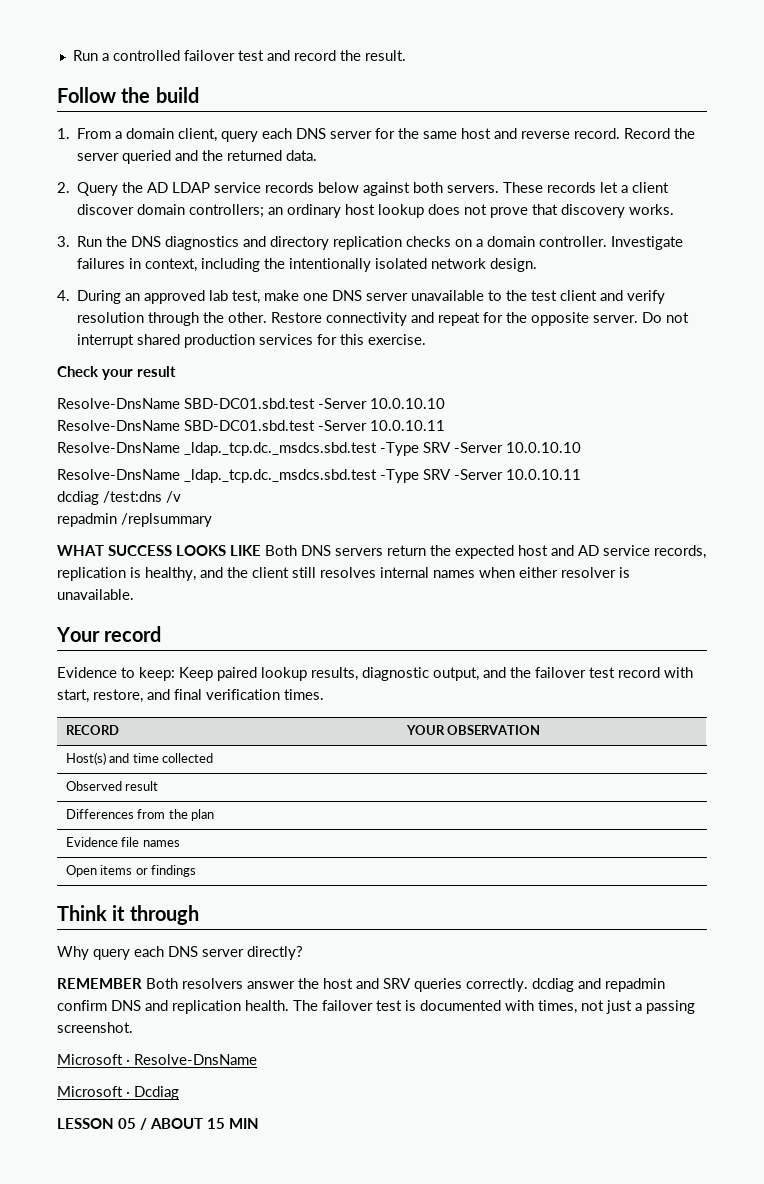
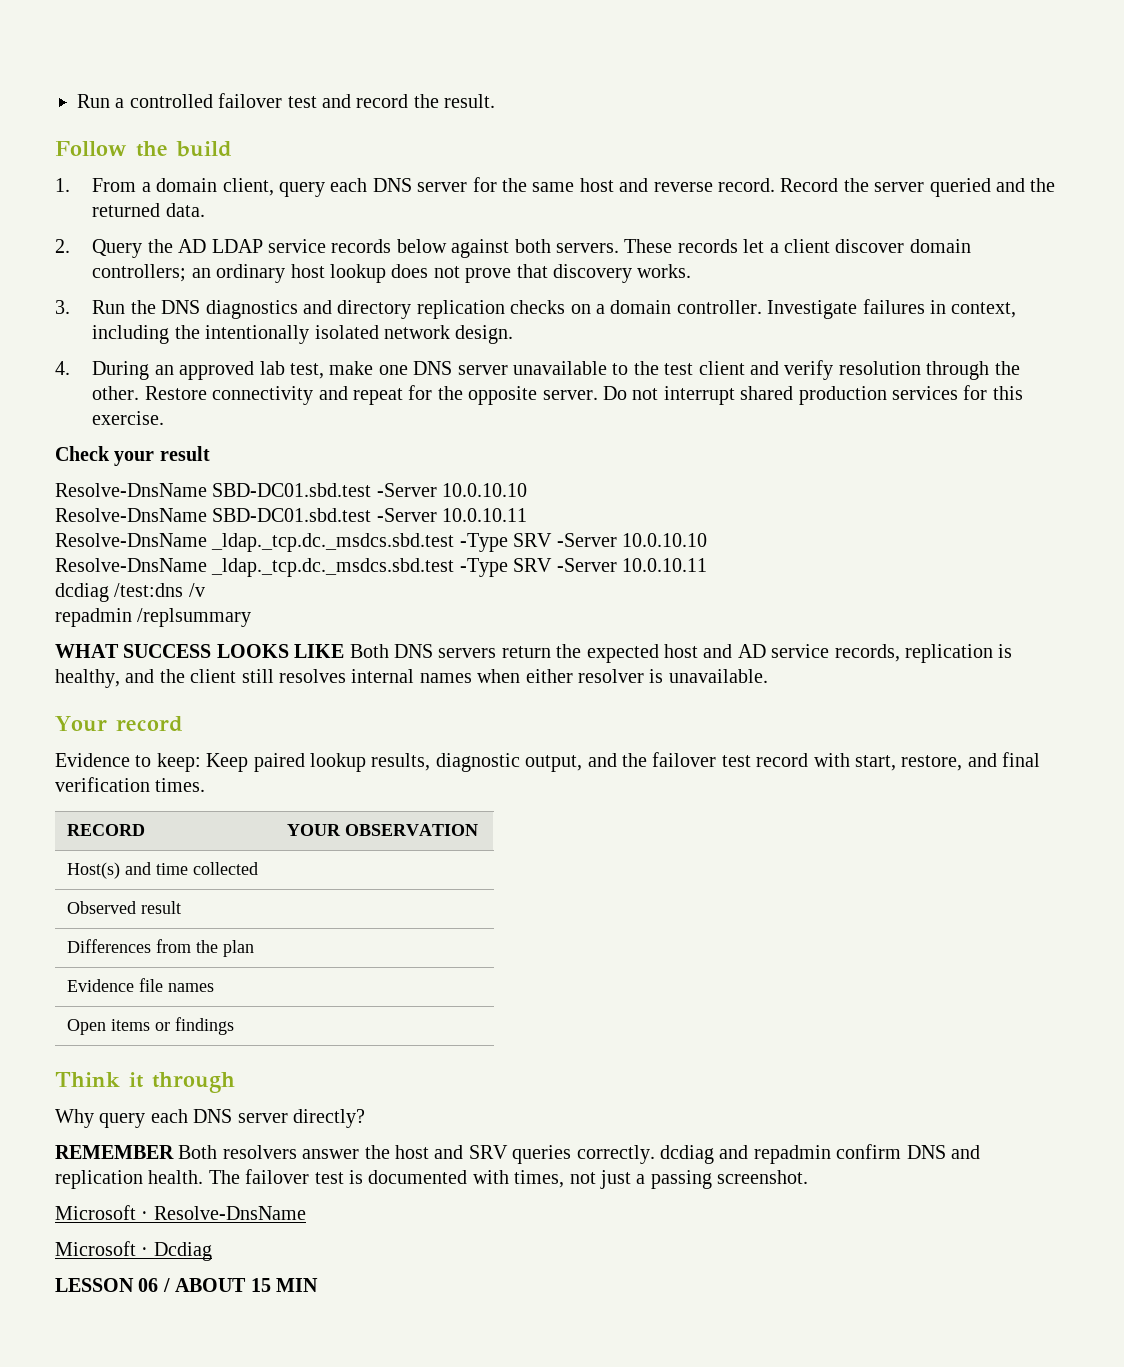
- LESSON 05 / ABOUT 15 MIN
+ LESSON 06 / ABOUT 15 MIN

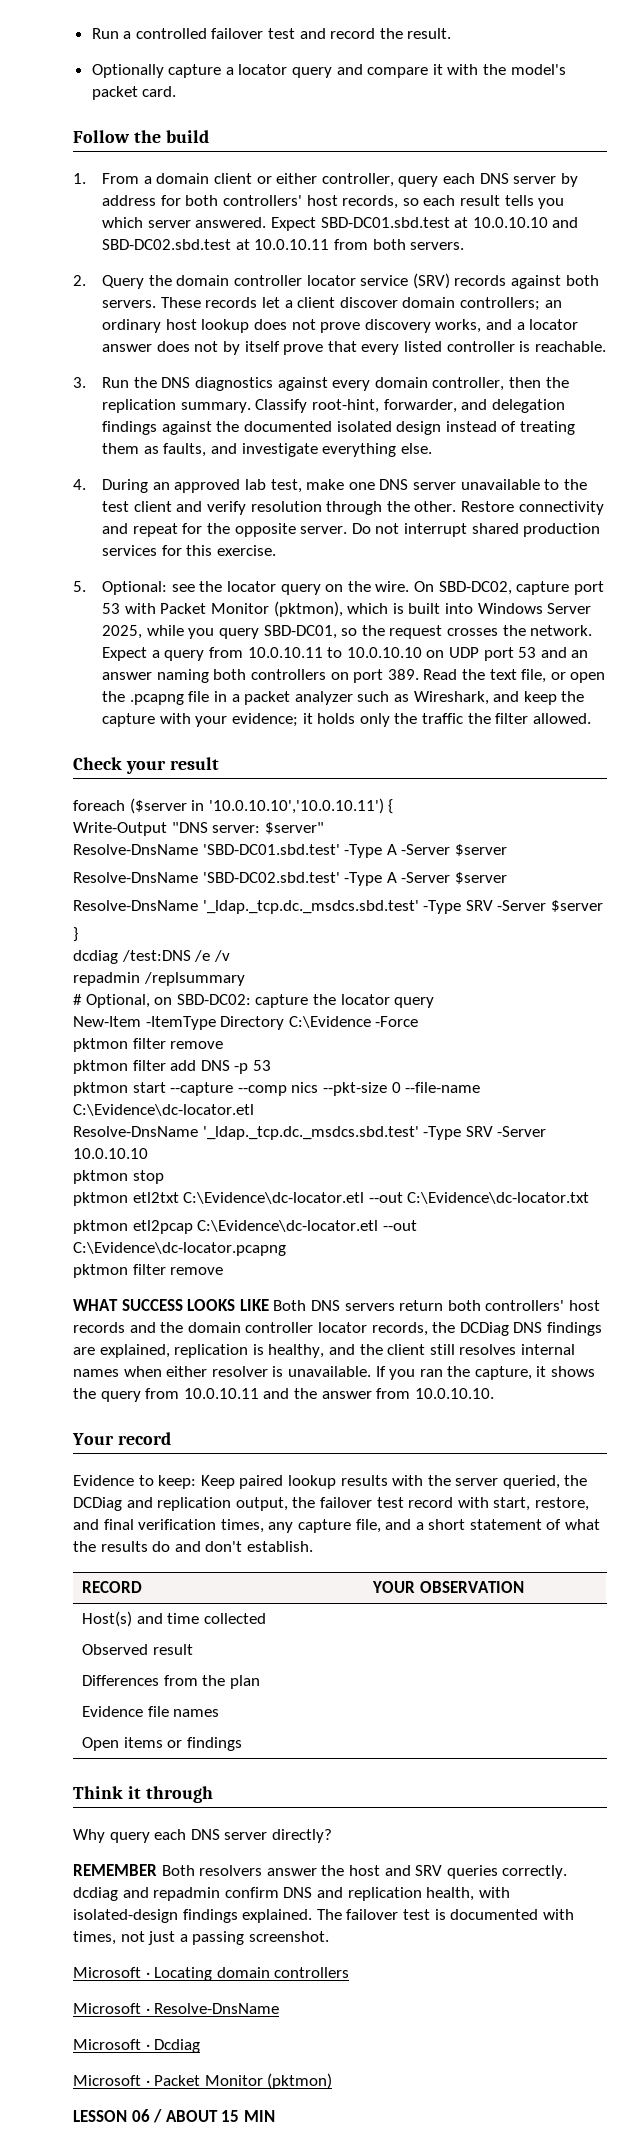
+ Optionally capture a locator query and compare it with the model's packet card.
- 1. From a domain client, query each DNS server for the same host and reverse record. Record the server queried and the returned data.
- 2. Query the AD LDAP service records below against both servers.
+ 1. From a domain client or either controller, query each DNS server by address for both controllers' host records, so each result tells you which server answered. Expect SBD-DC01.sbd.test at 10.0.10.10 and SBD-DC02.sbd.test at 10.0.10.11 from both servers.
+ 2. Query the domain controller locator service (SRV) records against both servers.
- These records let a client discover domain controllers; an ordinary host lookup does not prove that discovery works.
+ These records let a client discover domain controllers; an ordinary host lookup does not prove discovery works, and a locator answer does not by itself prove that every listed controller is reachable.
- 3. Run the DNS diagnostics and directory replication checks on a domain controller. Investigate failures in context, including the intentionally isolated network design.
+ 3. Run the DNS diagnostics against every domain controller, then the replication summary. Classify root-hint, forwarder, and delegation findings against the documented isolated design instead of treating them as faults, and investigate everything else.
+ 5. Optional: see the locator query on the wire. On SBD-DC02, capture port 53 with Packet Monitor (pktmon), which is built into Windows Server 2025, while you query SBD-DC01, so the request crosses the network. Expect a query from 10.0.10.11 to 10.0.10.10 on UDP port 53 and an answer naming both controllers on port 389. Read the text file, or open the .pcapng file in a packet analyzer such as Wireshark, and keep the capture with your evidence; it holds only the traffic the filter allowed.
  Check your result
- Resolve-DnsName SBD-DC01.sbd.test -Server 10.0.10.10
- Resolve-DnsName SBD-DC01.sbd.test -Server 10.0.10.11
- Resolve-DnsName _ldap._tcp.dc._msdcs.sbd.test -Type SRV -Server 10.0.10.10
- Resolve-DnsName _ldap._tcp.dc._msdcs.sbd.test -Type SRV -Server 10.0.10.11
- dcdiag /test:dns /v
+ foreach ($server in '10.0.10.10','10.0.10.11') {
+ Write-Output "DNS server: $server"
+ Resolve-DnsName 'SBD-DC01.sbd.test' -Type A -Server $server
+ Resolve-DnsName 'SBD-DC02.sbd.test' -Type A -Server $server
+ Resolve-DnsName '_ldap._tcp.dc._msdcs.sbd.test' -Type SRV -Server $server
+ }
+ dcdiag /test:DNS /e /v
  repadmin /replsummary
+ # Optional, on SBD-DC02: capture the locator query
+ New-Item -ItemType Directory C:\Evidence -Force
+ pktmon filter remove
+ pktmon filter add DNS -p 53
+ pktmon start --capture --comp nics --pkt-size 0 --file-name C:\Evidence\dc-locator.etl
+ Resolve-DnsName '_ldap._tcp.dc._msdcs.sbd.test' -Type SRV -Server 10.0.10.10
+ pktmon stop
+ pktmon etl2txt C:\Evidence\dc-locator.etl --out C:\Evidence\dc-locator.txt
+ pktmon etl2pcap C:\Evidence\dc-locator.etl --out C:\Evidence\dc-locator.pcapng
+ pktmon filter remove
- WHAT SUCCESS LOOKS LIKE Both DNS servers return the expected host and AD service records, replication is healthy, and the client still resolves internal names when either resolver is unavailable.
+ WHAT SUCCESS LOOKS LIKE Both DNS servers return both controllers' host records and the domain controller locator records, the DCDiag DNS findings are explained, replication is healthy, and the client still resolves internal names when either resolver is unavailable. If you ran the capture, it shows the query from 10.0.10.11 and the answer from 10.0.10.10.
- Evidence to keep: Keep paired lookup results, diagnostic output, and the failover test record with start, restore, and final verification times.
+ Evidence to keep: Keep paired lookup results with the server queried, the DCDiag and replication output, the failover test record with start, restore, and final verification times, any capture file, and a short statement of what the results do and don't establish.
- REMEMBER Both resolvers answer the host and SRV queries correctly. dcdiag and repadmin confirm DNS and replication health.
+ REMEMBER Both resolvers answer the host and SRV queries correctly. dcdiag and repadmin confirm DNS and replication health, with isolated-design findings explained.
+ Microsoft · Locating domain controllers
+ Microsoft · Packet Monitor (pktmon)

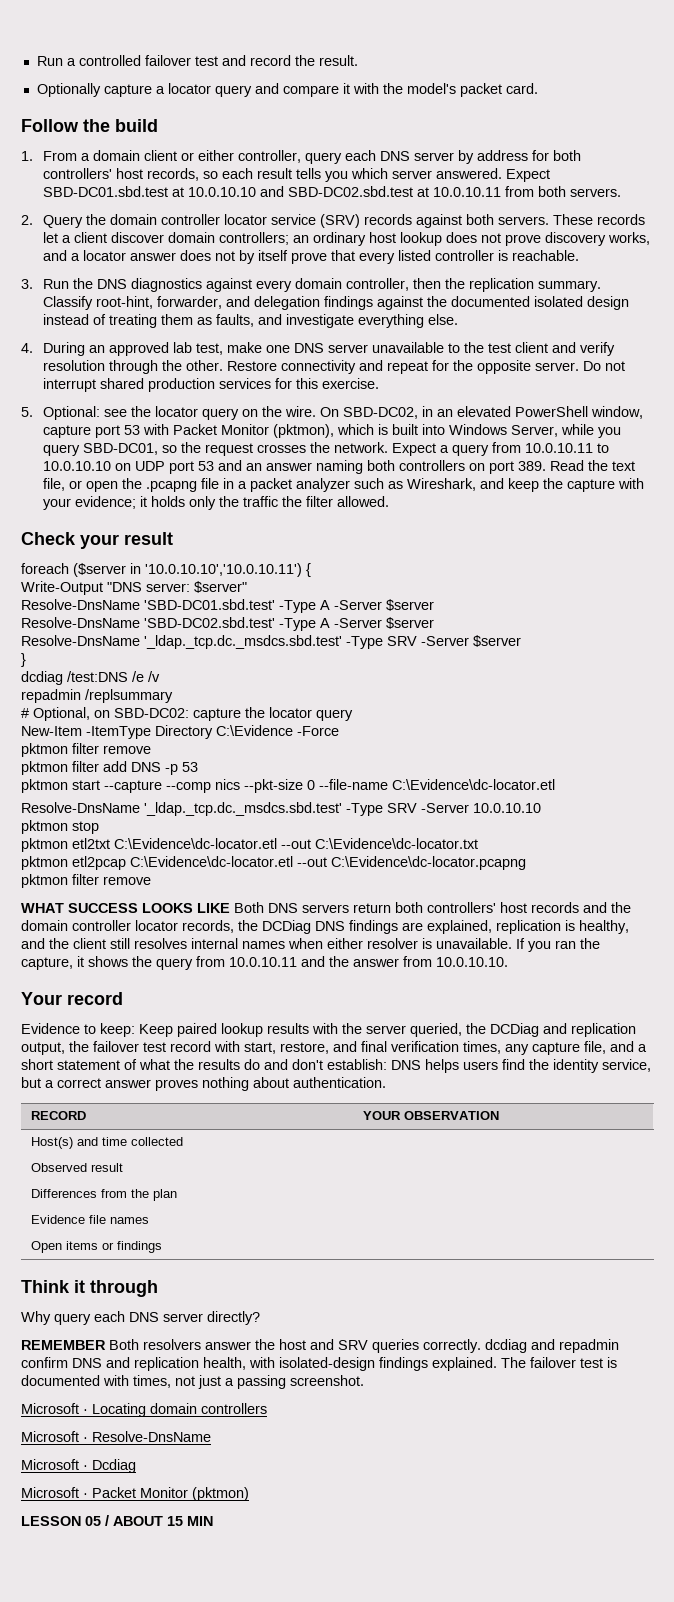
- On SBD-DC02, capture port 53 with Packet Monitor (pktmon), which is built into Windows Server 2025, while you query SBD-DC01, so the request crosses the network.
+ On SBD-DC02, in an elevated PowerShell window, capture port 53 with Packet Monitor (pktmon), which is built into Windows Server, while you query SBD-DC01, so the request crosses the network.
- Evidence to keep: Keep paired lookup results with the server queried, the DCDiag and replication output, the failover test record with start, restore, and final verification times, any capture file, and a short statement of what the results do and don't establish.
+ Evidence to keep: Keep paired lookup results with the server queried, the DCDiag and replication output, the failover test record with start, restore, and final verification times, any capture file, and a short statement of what the results do and don't establish: DNS helps users find the identity service, but a correct answer proves nothing about authentication.
- LESSON 06 / ABOUT 15 MIN
+ LESSON 05 / ABOUT 15 MIN

